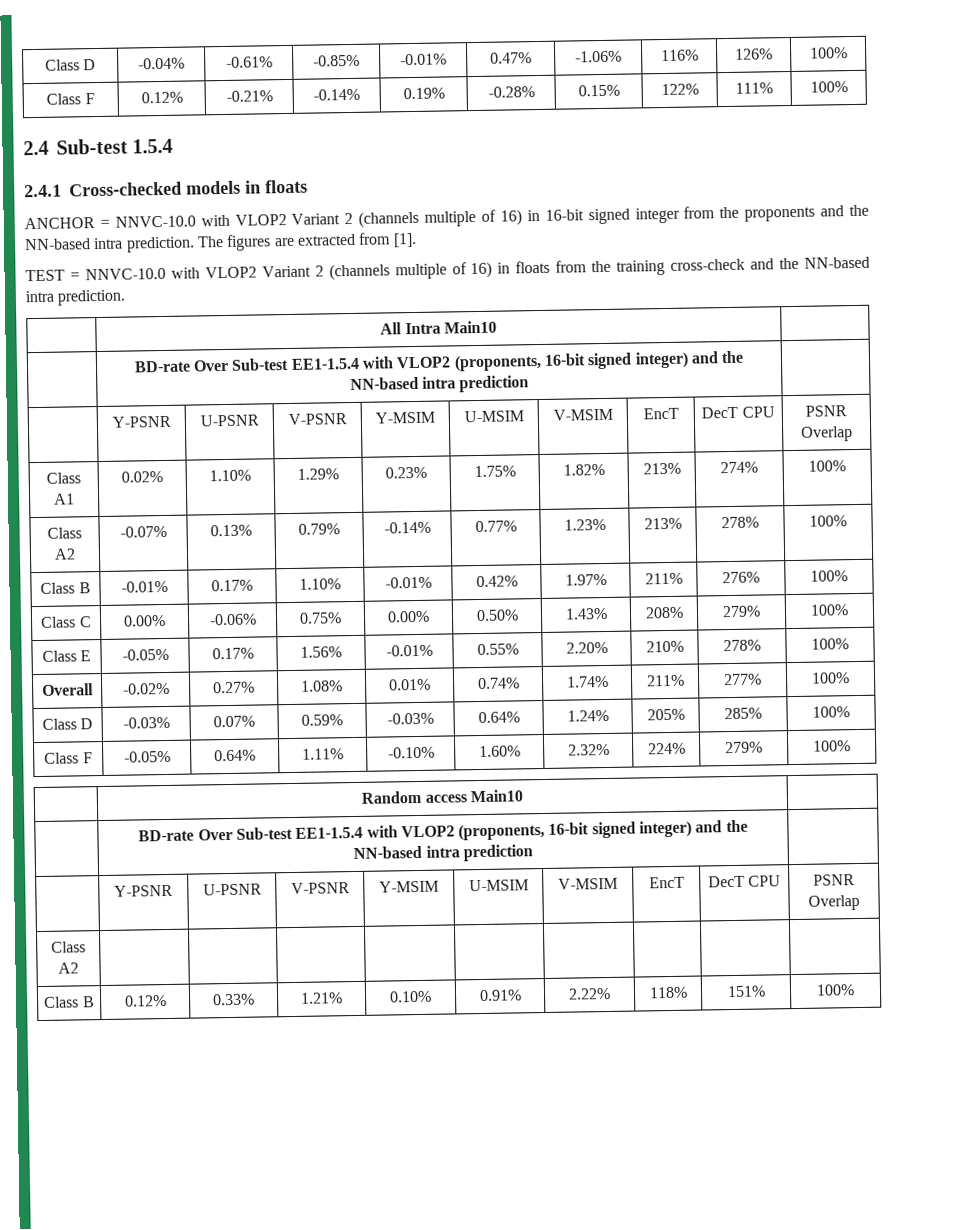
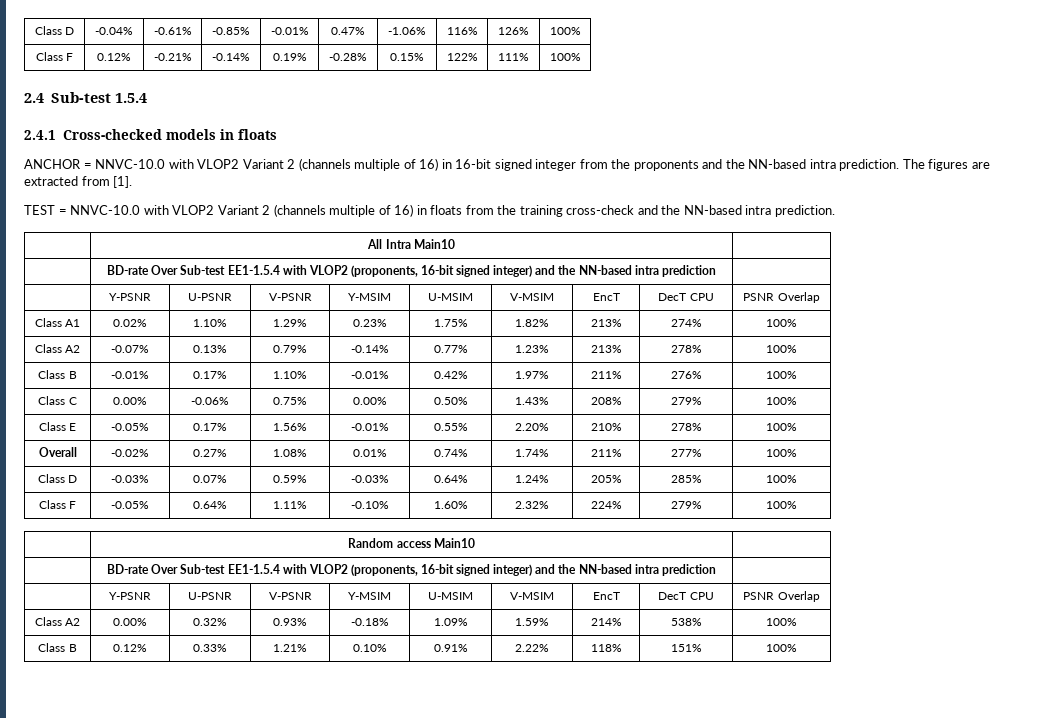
- Class A2 | | | | | | | | |
+ Class A2 | 0.00% | 0.32% | 0.93% | -0.18% | 1.09% | 1.59% | 214% | 538% | 100%

